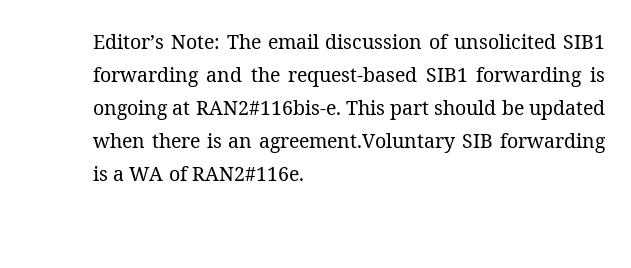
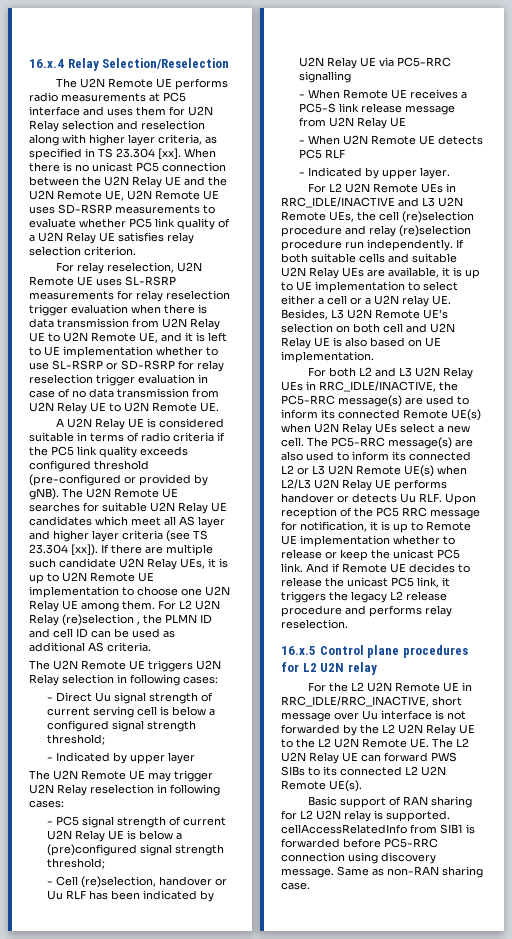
- Editor’s Note: The email discussion of unsolicited SIB1 forwarding and the request-based SIB1 forwarding is ongoing at RAN2#116bis-e. This part should be updated when there is an agreement.Voluntary SIB forwarding is a WA of RAN2#116e.
+ 16.x.4 Relay Selection/Reselection
+ The U2N Remote UE performs radio measurements at PC5 interface and uses them for U2N Relay selection and reselection along with higher layer criteria, as specified in TS 23.304 [xx]. When there is no unicast PC5 connection between the U2N Relay UE and the U2N Remote UE, U2N Remote UE uses SD-RSRP measurements to evaluate whether PC5 link quality of a U2N Relay UE satisfies relay selection criterion.
+ For relay reselection, U2N Remote UE uses SL-RSRP measurements for relay reselection trigger evaluation when there is data transmission from U2N Relay UE to U2N Remote UE, and it is left to UE implementation whether to use SL-RSRP or SD-RSRP for relay reselection trigger evaluation in case of no data transmission from U2N Relay UE to U2N Remote UE.
+ A U2N Relay UE is considered suitable in terms of radio criteria if the PC5 link quality exceeds configured threshold (pre-configured or provided by gNB). The U2N Remote UE searches for suitable U2N Relay UE candidates which meet all AS layer and higher layer criteria (see TS 23.304 [xx]). If there are multiple such candidate U2N Relay UEs, it is up to U2N Remote UE implementation to choose one U2N Relay UE among them. For L2 U2N Relay (re)selection , the PLMN ID and cell ID can be used as additional AS criteria.
+ The U2N Remote UE triggers U2N Relay selection in following cases:
+ - Direct Uu signal strength of current serving cell is below a configured signal strength threshold;
+ - Indicated by upper layer
+ The U2N Remote UE may trigger U2N Relay reselection in following cases:
+ - PC5 signal strength of current U2N Relay UE is below a (pre)configured signal strength threshold;
+ - Cell (re)selection, handover or Uu RLF has been indicated by U2N Relay UE via PC5-RRC signalling
+ - When Remote UE receives a PC5-S link release message from U2N Relay UE
+ - When U2N Remote UE detects PC5 RLF
+ - Indicated by upper layer.
+ For L2 U2N Remote UEs in RRC_IDLE/INACTIVE and L3 U2N Remote UEs, the cell (re)selection procedure and relay (re)selection procedure run independently. If both suitable cells and suitable U2N Relay UEs are available, it is up to UE implementation to select either a cell or a U2N relay UE. Besides, L3 U2N Remote UE’s selection on both cell and U2N Relay UE is also based on UE implementation.
+ For both L2 and L3 U2N Relay UEs in RRC_IDLE/INACTIVE, the PC5-RRC message(s) are used to inform its connected Remote UE(s) when U2N Relay UEs select a new cell. The PC5-RRC message(s) are also used to inform its connected L2 or L3 U2N Remote UE(s) when L2/L3 U2N Relay UE performs handover or detects Uu RLF. Upon reception of the PC5 RRC message for notification, it is up to Remote UE implementation whether to release or keep the unicast PC5 link. And if Remote UE decides to release the unicast PC5 link, it triggers the legacy L2 release procedure and performs relay reselection.
+ 16.x.5 Control plane procedures for L2 U2N relay
+ For the L2 U2N Remote UE in RRC_IDLE/RRC_INACTIVE, short message over Uu interface is not forwarded by the L2 U2N Relay UE to the L2 U2N Remote UE. The L2 U2N Relay UE can forward PWS SIBs to its connected L2 U2N Remote UE(s).
+ Basic support of RAN sharing for L2 U2N relay is supported. cellAccessRelatedInfo from SIB1 is forwarded before PC5-RRC connection using discovery message. Same as non-RAN sharing case.

